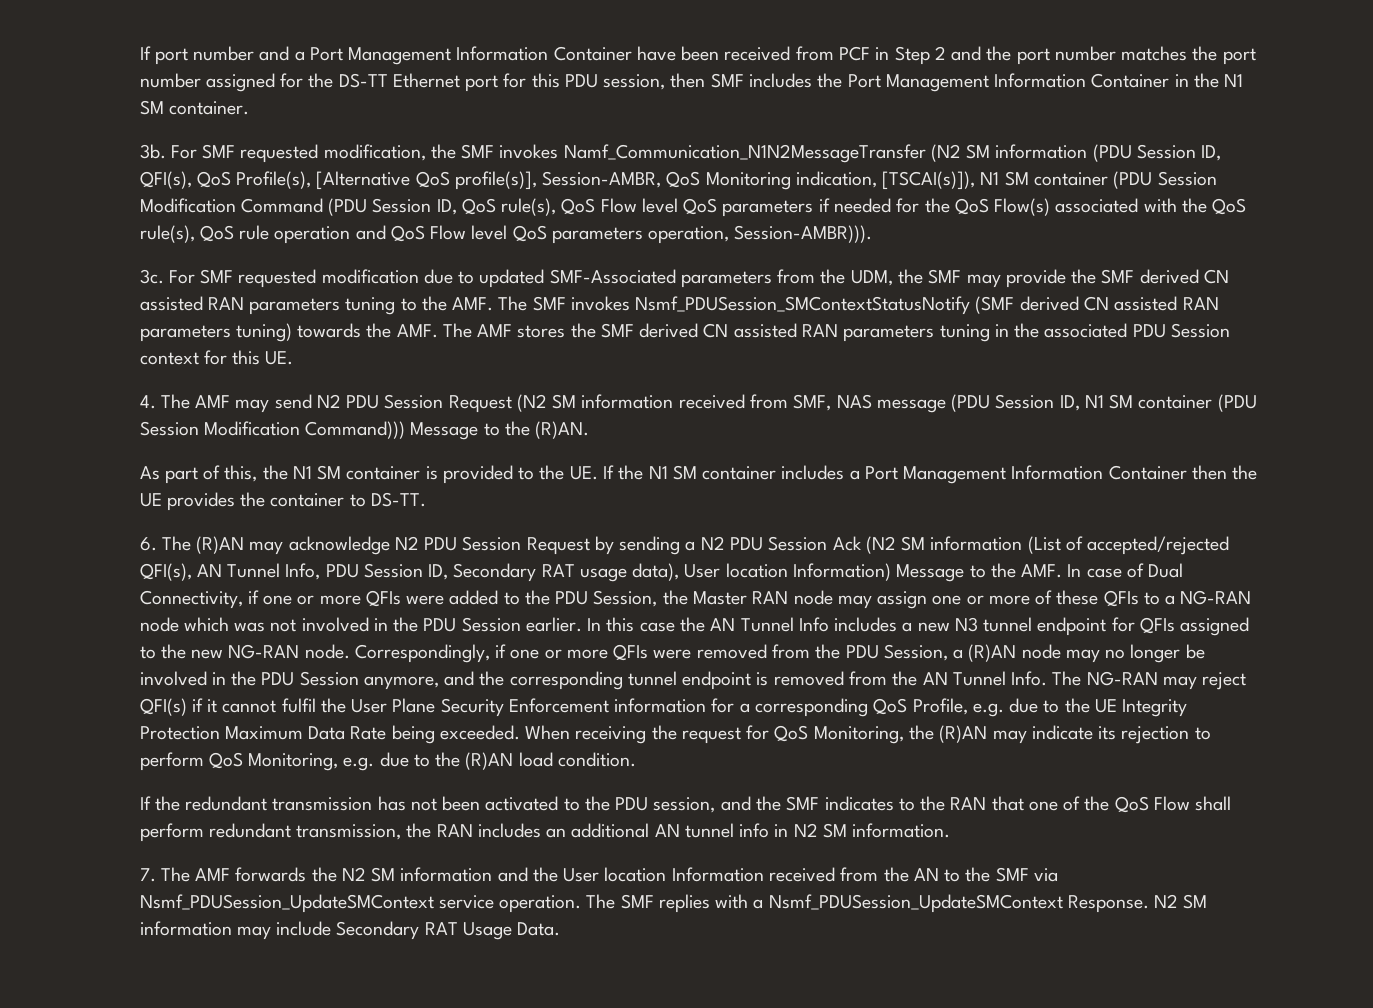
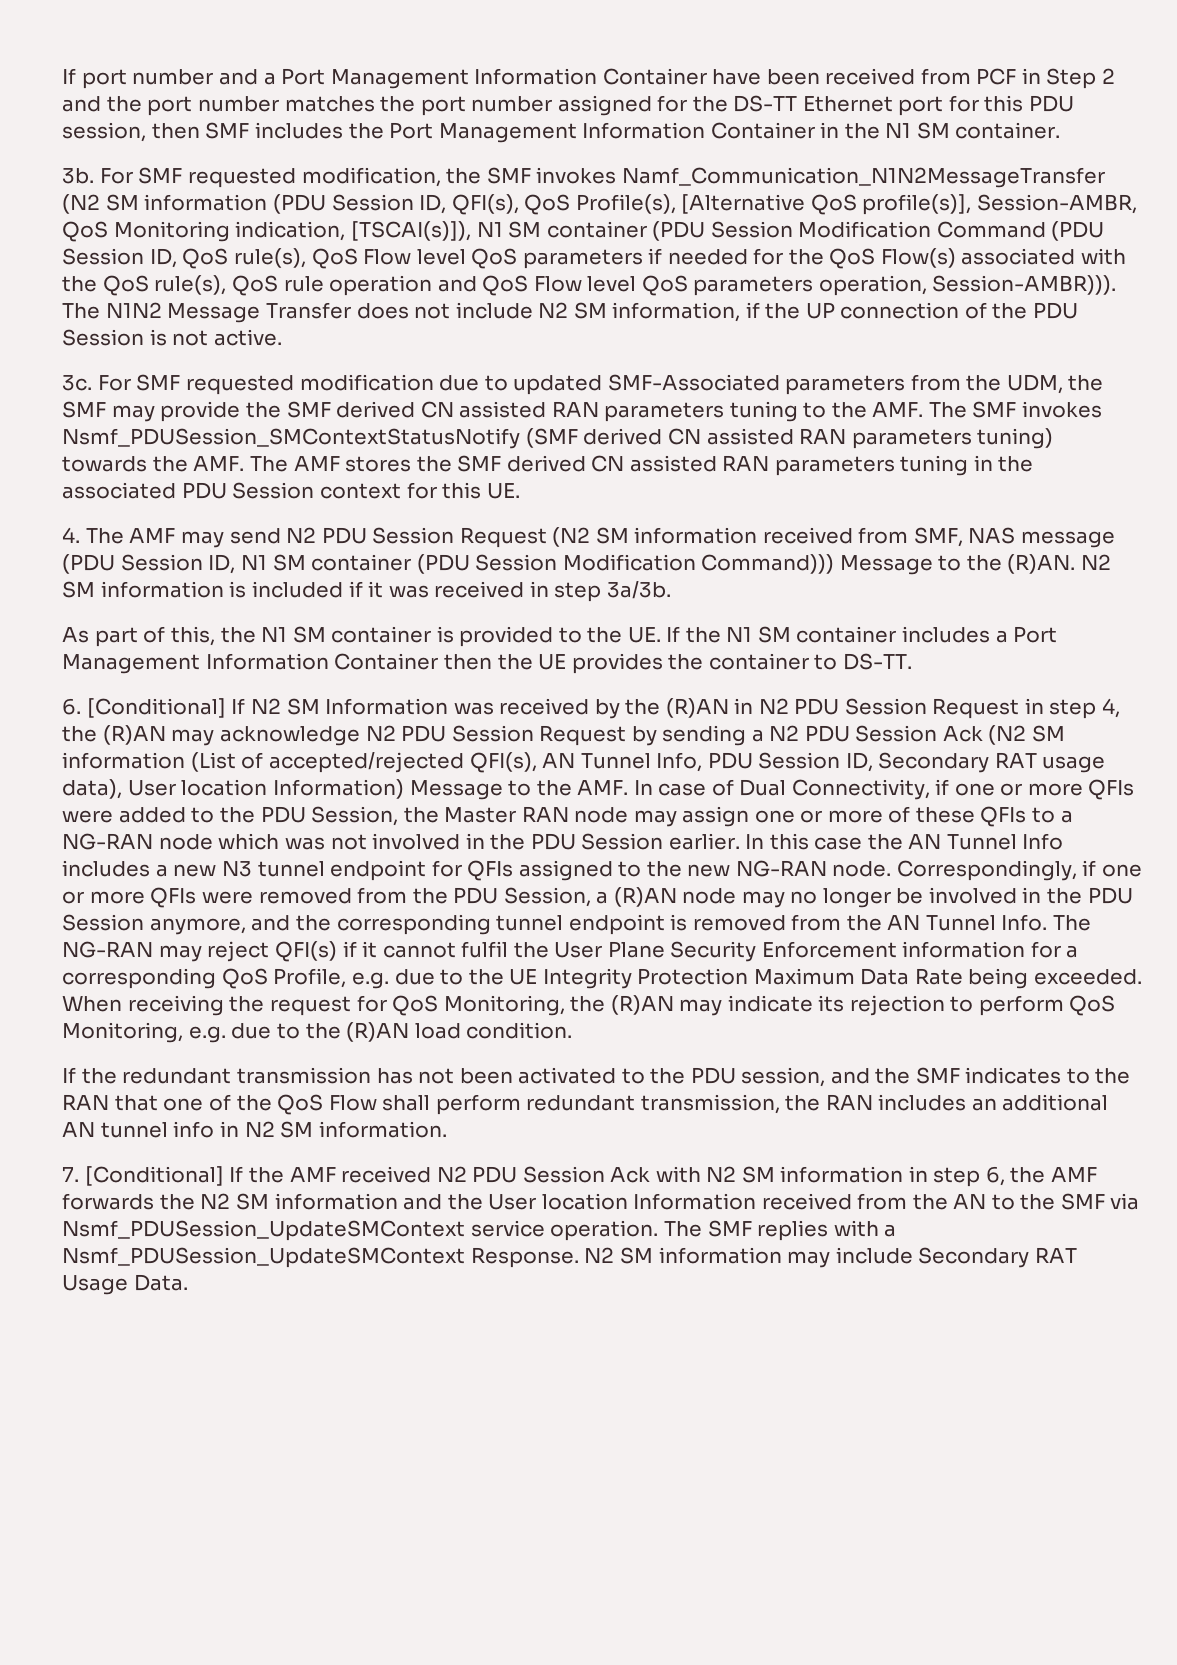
+ The N1N2 Message Transfer does not include N2 SM information, if the UP connection of the PDU Session is not active.
+ N2 SM information is included if it was received in step 3a/3b.
- 6. The (R)AN may acknowledge N2 PDU Session Request by sending a N2 PDU Session Ack (N2 SM information (List of accepted/rejected QFI(s), AN Tunnel Info, PDU Session ID, Secondary RAT usage data), User location Information) Message to the AMF. In case of Dual Connectivity, if one or more QFIs were added to the PDU Session, the Master RAN node may assign one or more of these QFIs to a NG-RAN node which was not involved in the PDU Session earlier.
+ 6. [Conditional] If N2 SM Information was received by the (R)AN in N2 PDU Session Request in step 4, the (R)AN may acknowledge N2 PDU Session Request by sending a N2 PDU Session Ack (N2 SM information (List of accepted/rejected QFI(s), AN Tunnel Info, PDU Session ID, Secondary RAT usage data), User location Information) Message to the AMF. In case of Dual Connectivity, if one or more QFIs were added to the PDU Session, the Master RAN node may assign one or more of these QFIs to a NG-RAN node which was not involved in the PDU Session earlier.
- 7. The AMF forwards the N2 SM information and the User location Information received from the AN to the SMF via Nsmf_PDUSession_UpdateSMContext service operation.
+ 7. [Conditional] If the AMF received N2 PDU Session Ack with N2 SM information in step 6, the AMF forwards the N2 SM information and the User location Information received from the AN to the SMF via Nsmf_PDUSession_UpdateSMContext service operation.

